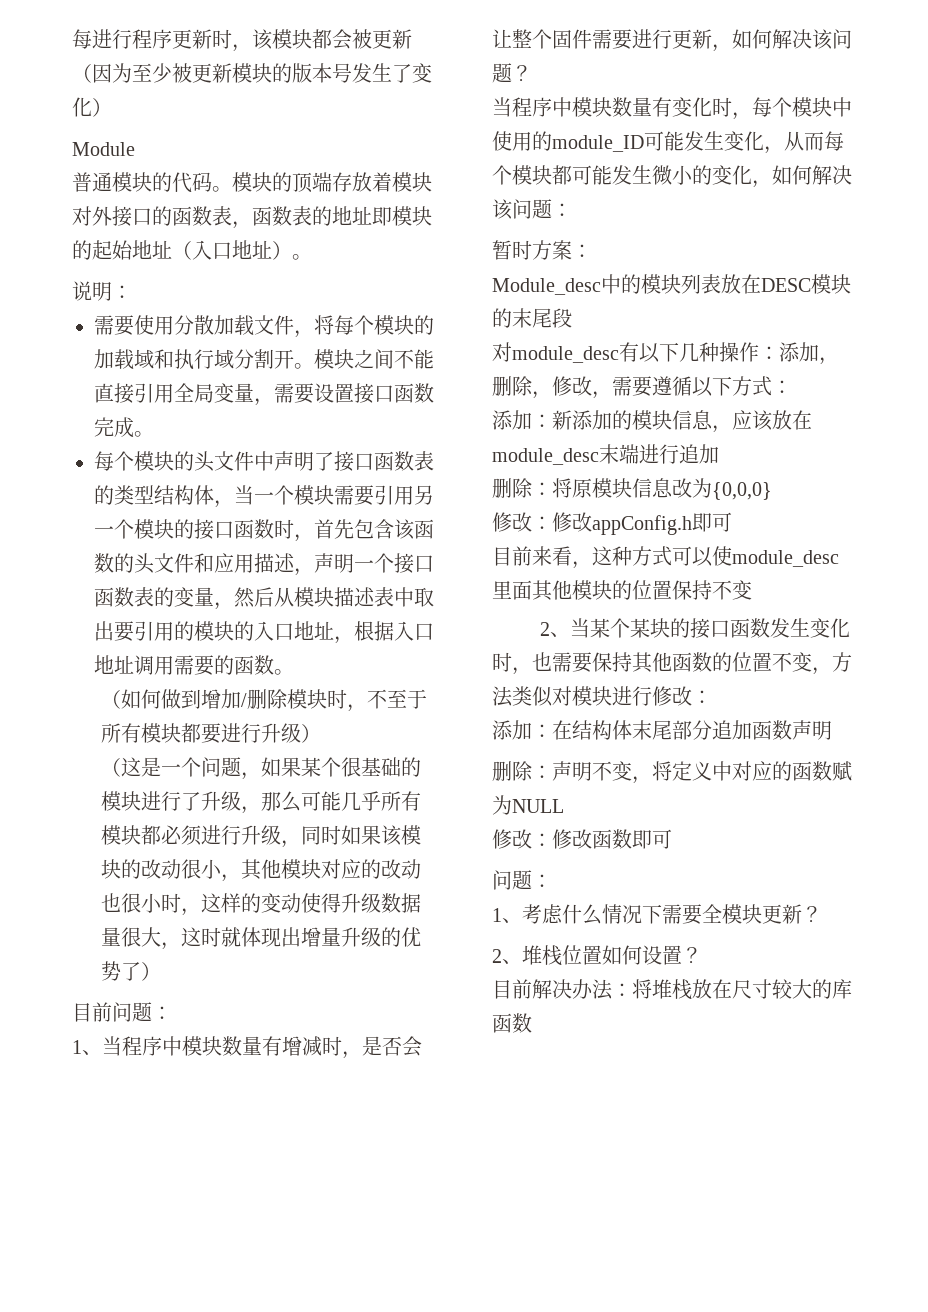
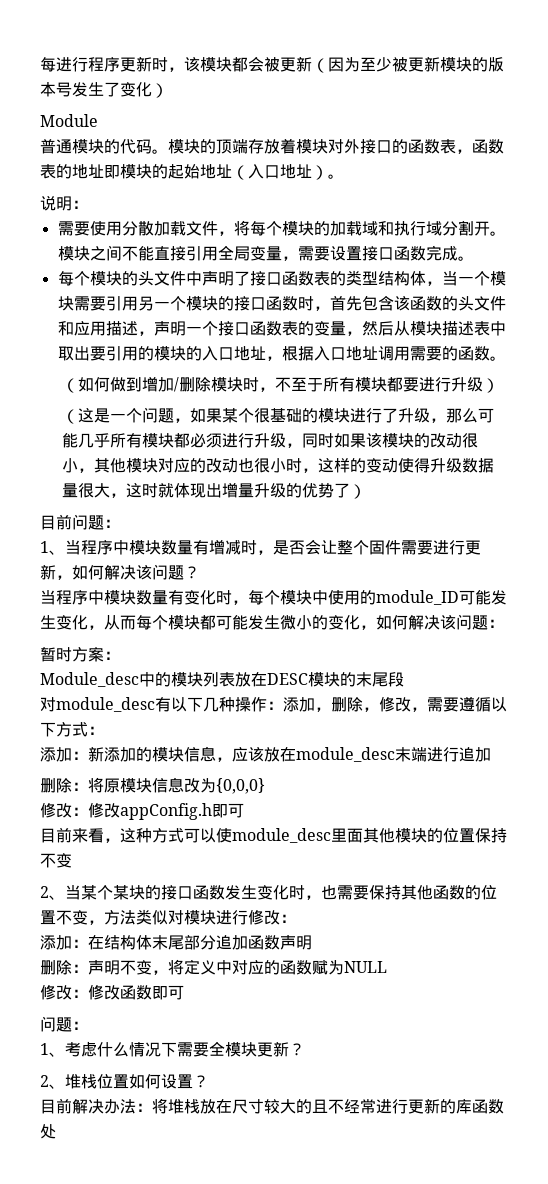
- 目前解决办法：将堆栈放在尺寸较大的库函数
+ 目前解决办法：将堆栈放在尺寸较大的且不经常进行更新的库函数处

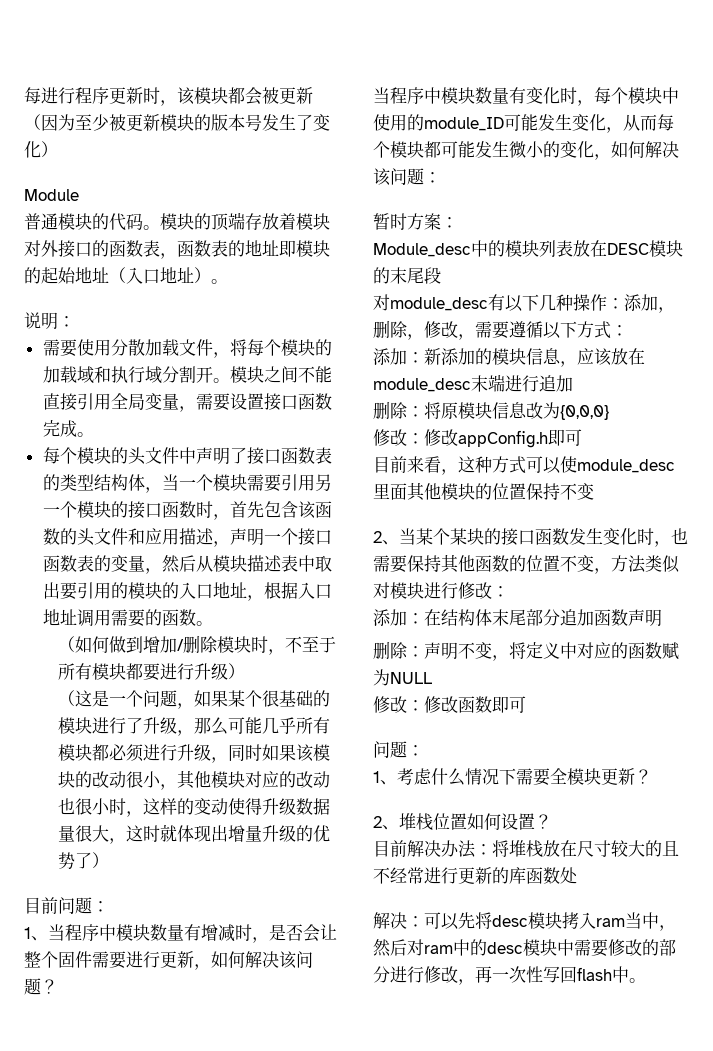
+ 解决：可以先将desc模块拷入ram当中，然后对ram中的desc模块中需要修改的部分进行修改，再一次性写回flash中。

